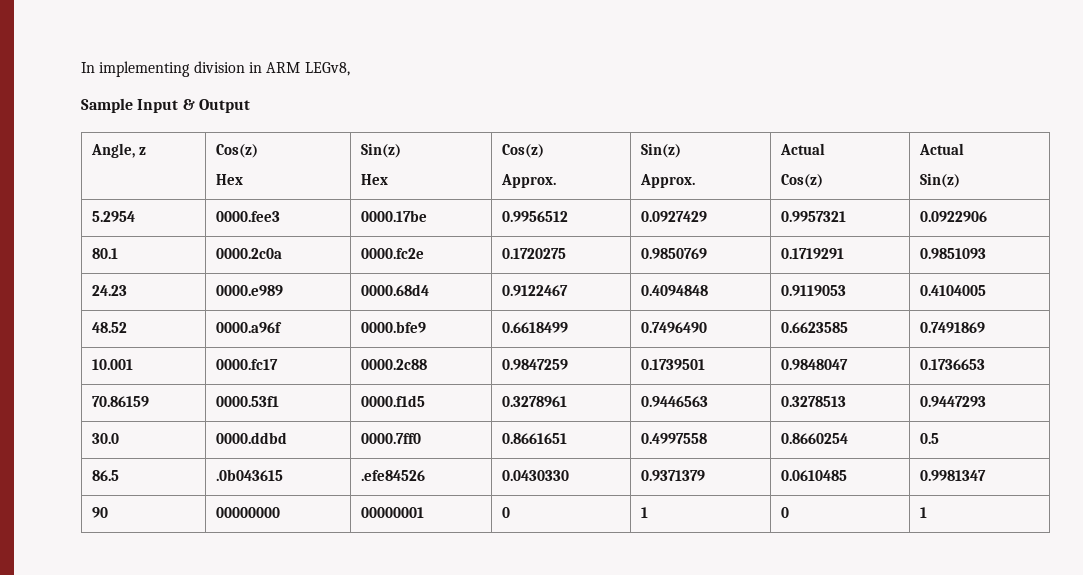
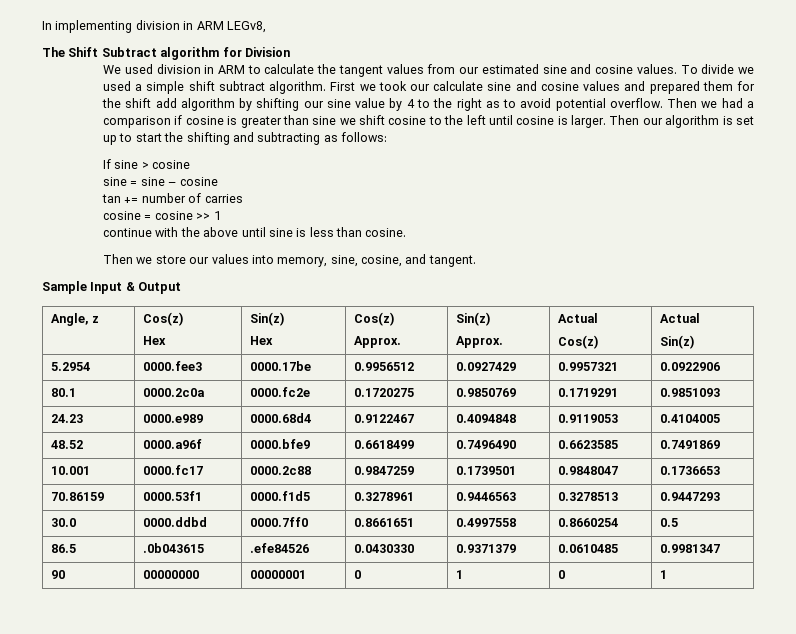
+ The Shift Subtract algorithm for Division
+ We used division in ARM to calculate the tangent values from our estimated sine and cosine values. To divide we used a simple shift subtract algorithm. First we took our calculate sine and cosine values and prepared them for the shift add algorithm by shifting our sine value by 4 to the right as to avoid potential overflow. Then we had a comparison if cosine is greater than sine we shift cosine to the left until cosine is larger. Then our algorithm is set up to start the shifting and subtracting as follows:
+ If sine > cosine
+ sine = sine – cosine
+ tan += number of carries
+ cosine = cosine >> 1
+ continue with the above until sine is less than cosine.
+ Then we store our values into memory, sine, cosine, and tangent.

